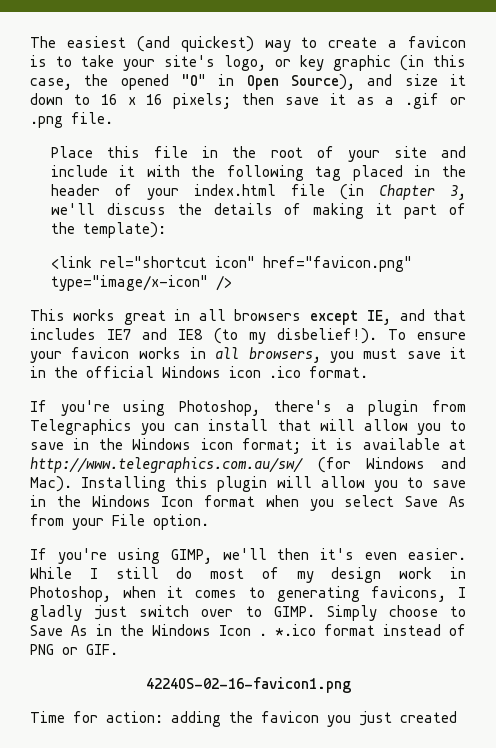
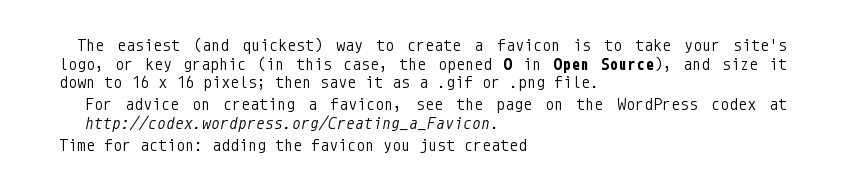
- The easiest (and quickest) way to create a favicon is to take your site's logo, or key graphic (in this case, the opened "O" in Open Source), and size it down to 16 x 16 pixels; then save it as a .gif or .png file.
+ The easiest (and quickest) way to create a favicon is to take your site's logo, or key graphic (in this case, the opened O in Open Source), and size it down to 16 x 16 pixels; then save it as a .gif or .png file.
- Place this file in the root of your site and include it with the following tag placed in the header of your index.html file (in Chapter 3, we'll discuss the details of making it part of the template):
- <link rel="shortcut icon" href="favicon.png" type="image/x-icon" />
- This works great in all browsers except IE, and that includes IE7 and IE8 (to my disbelief!). To ensure your favicon works in all browsers, you must save it in the official Windows icon .ico format.
- If you're using Photoshop, there's a plugin from Telegraphics you can install that will allow you to save in the Windows icon format; it is available at http://www.telegraphics.com.au/sw/ (for Windows and Mac). Installing this plugin will allow you to save in the Windows Icon format when you select Save As from your File option.
- If you're using GIMP, we'll then it's even easier. While I still do most of my design work in Photoshop, when it comes to generating favicons, I gladly just switch over to GIMP. Simply choose to Save As in the Windows Icon . *.ico format instead of PNG or GIF.
- 4224OS-02-16-favicon1.png
+ For advice on creating a favicon, see the page on the WordPress codex at http://codex.wordpress.org/Creating_a_Favicon.

